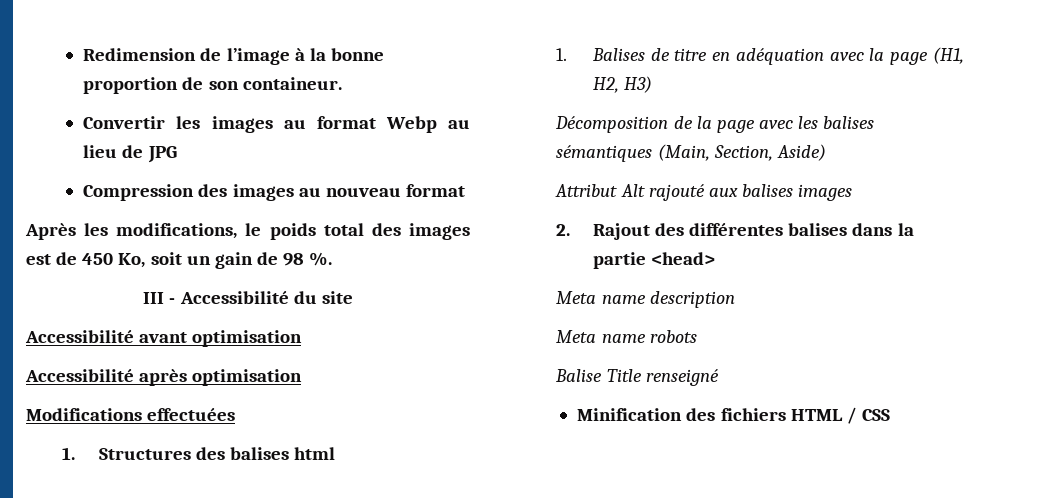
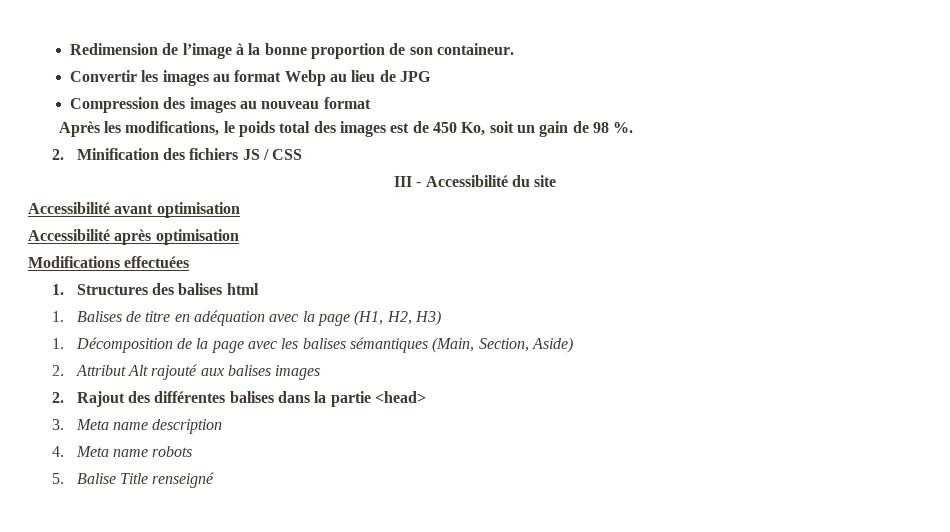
+ 2. Minification des fichiers JS / CSS
- Décomposition de la page avec les balises sémantiques (Main, Section, Aside)
+ 1. Décomposition de la page avec les balises sémantiques (Main, Section, Aside)
- Attribut Alt rajouté aux balises images
+ 2. Attribut Alt rajouté aux balises images
- Meta name description
+ 3. Meta name description
- Meta name robots
+ 4. Meta name robots
- Balise Title renseigné
+ 5. Balise Title renseigné
- Minification des fichiers HTML / CSS

